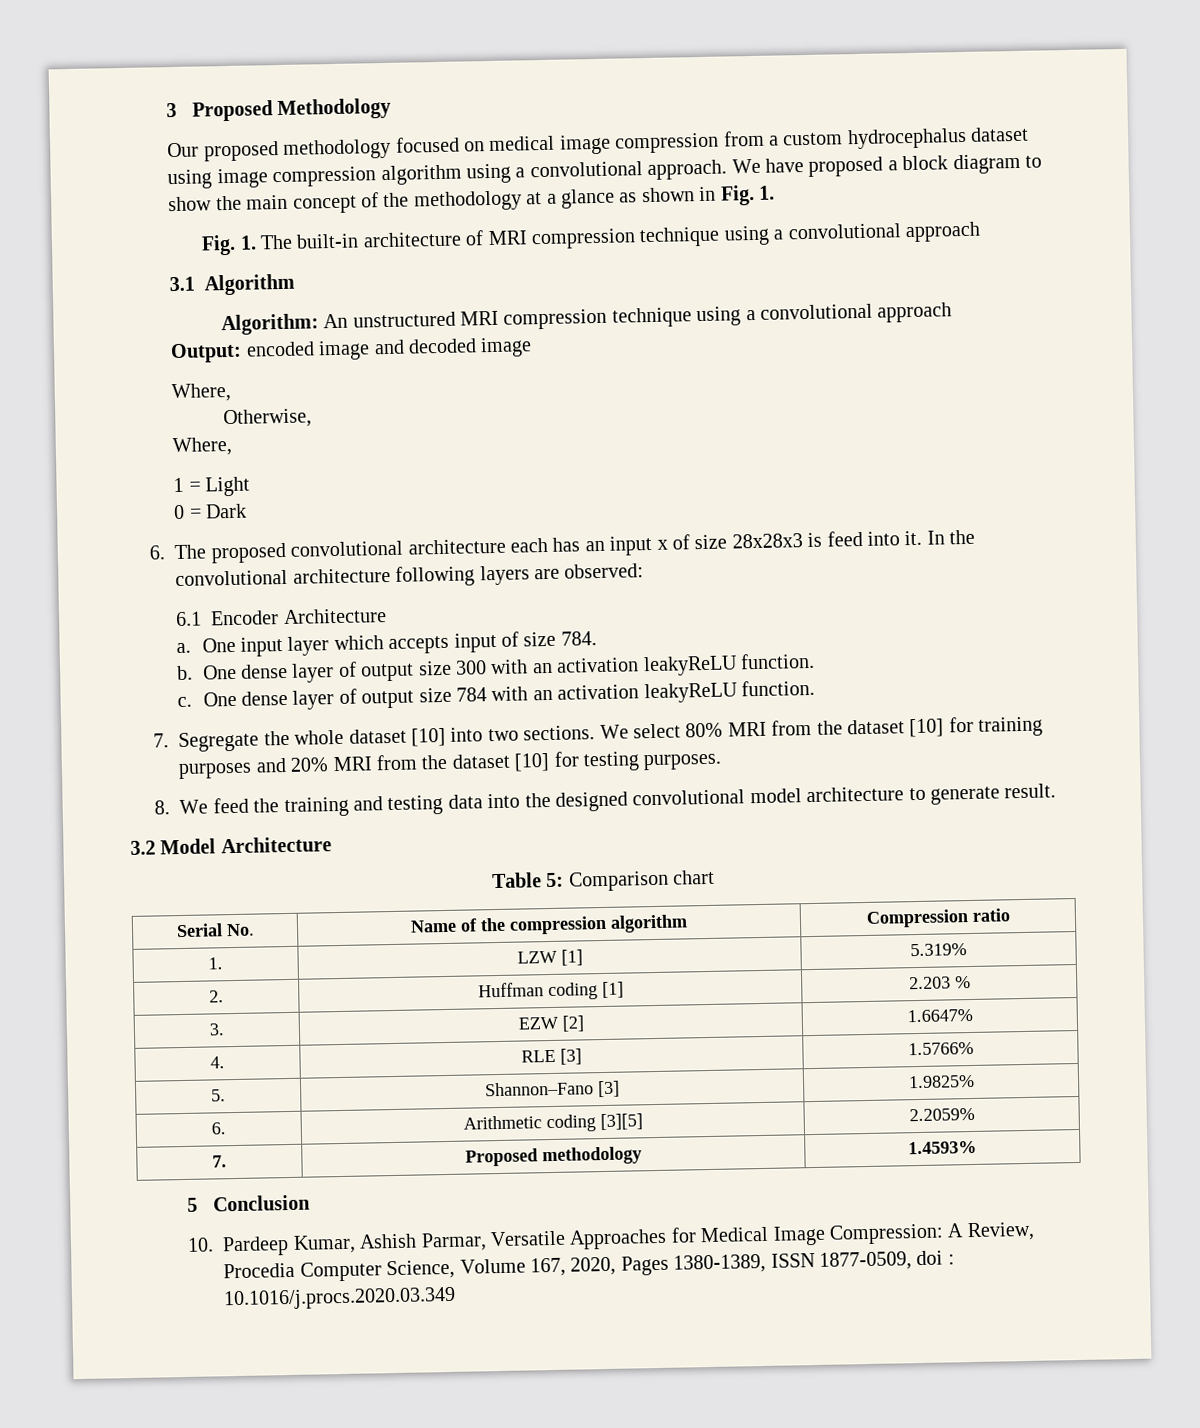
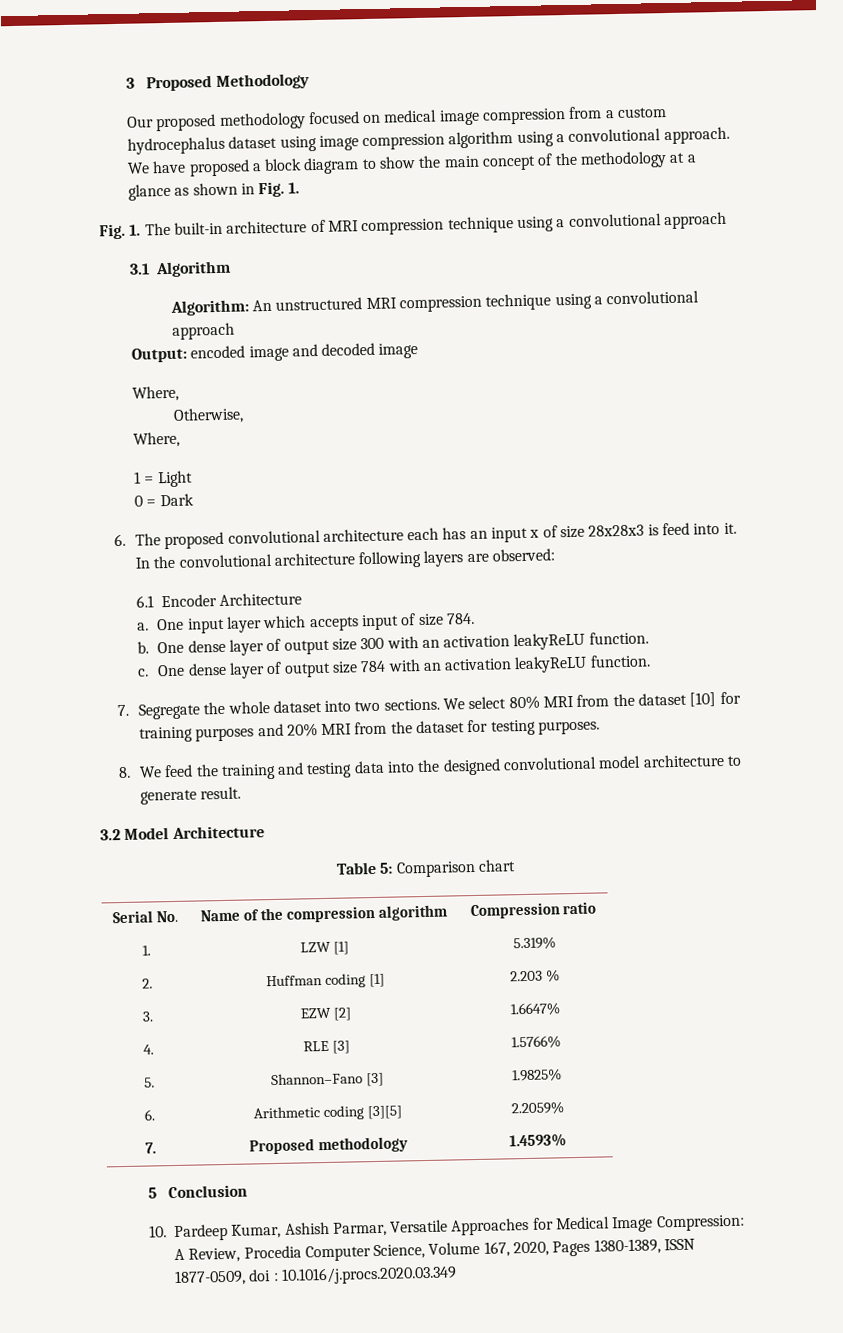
- 7. Segregate the whole dataset [10] into two sections.
+ 7. Segregate the whole dataset into two sections.
- We select 80% MRI from the dataset [10] for training purposes and 20% MRI from the dataset [10] for testing purposes.
+ We select 80% MRI from the dataset [10] for training purposes and 20% MRI from the dataset for testing purposes.

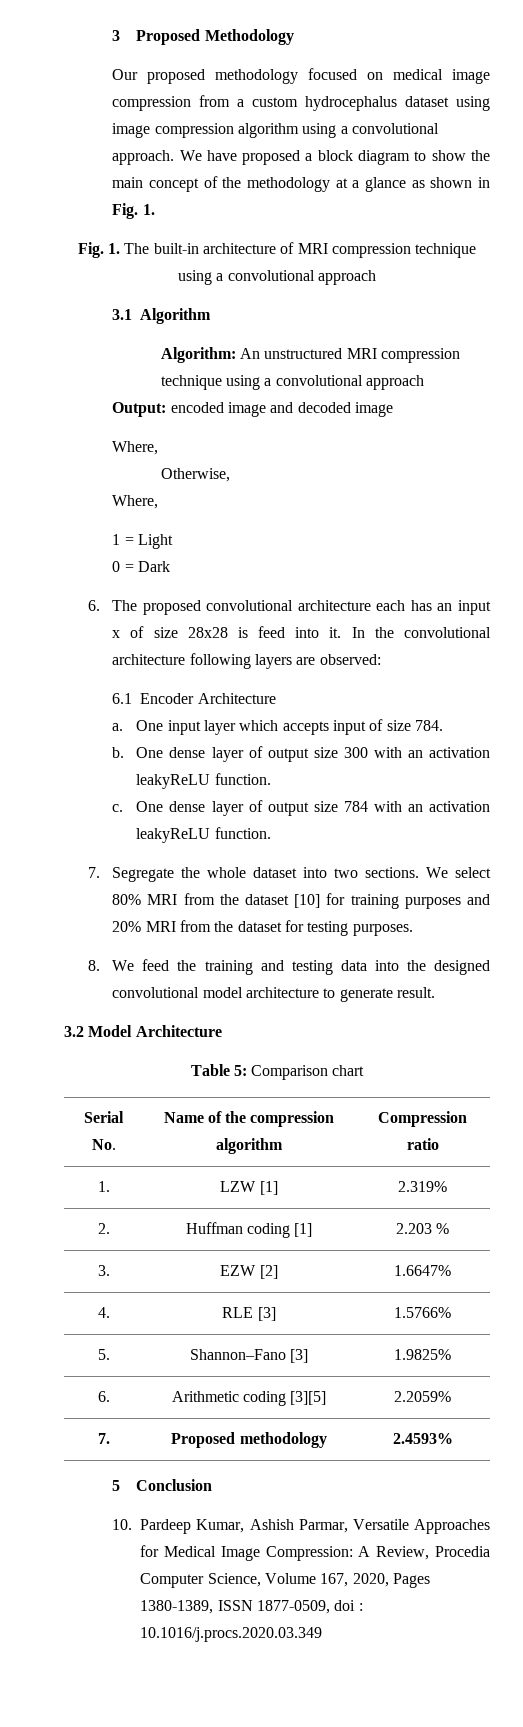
- 6. The proposed convolutional architecture each has an input x of size 28x28x3 is feed into it.
+ 6. The proposed convolutional architecture each has an input x of size 28x28 is feed into it.
- 1. | LZW [1] | 5.319%
+ 1. | LZW [1] | 2.319%
- 7. | Proposed methodology | 1.4593%
+ 7. | Proposed methodology | 2.4593%

